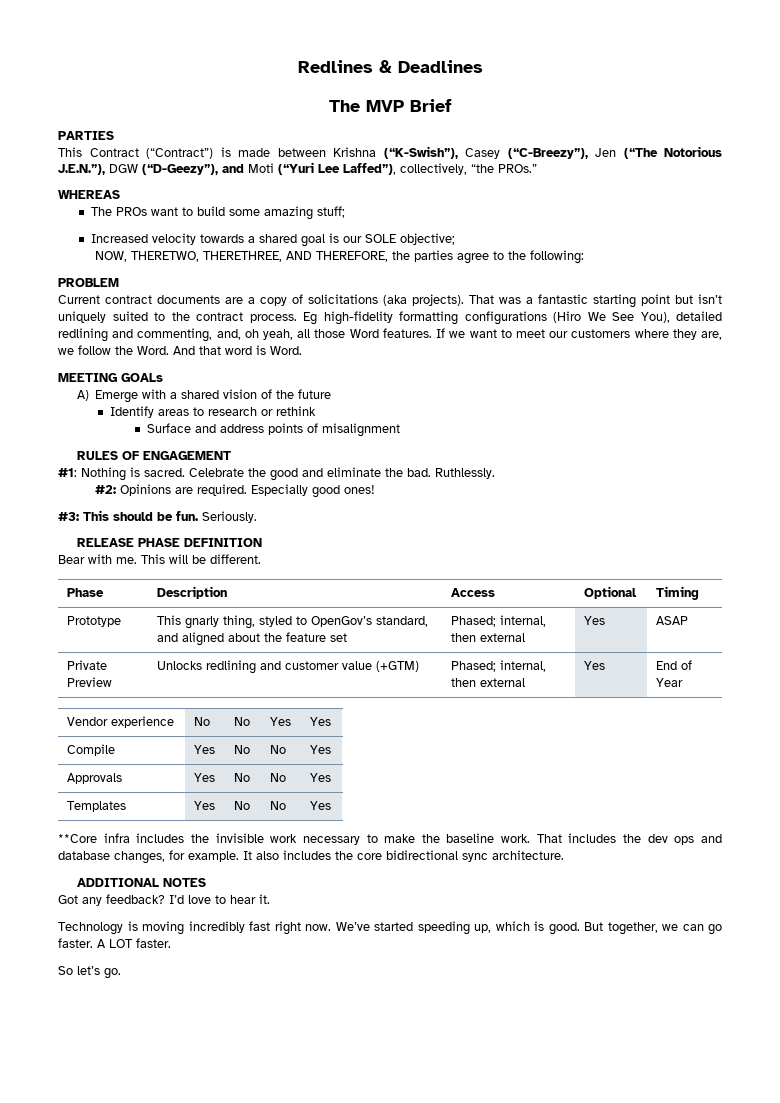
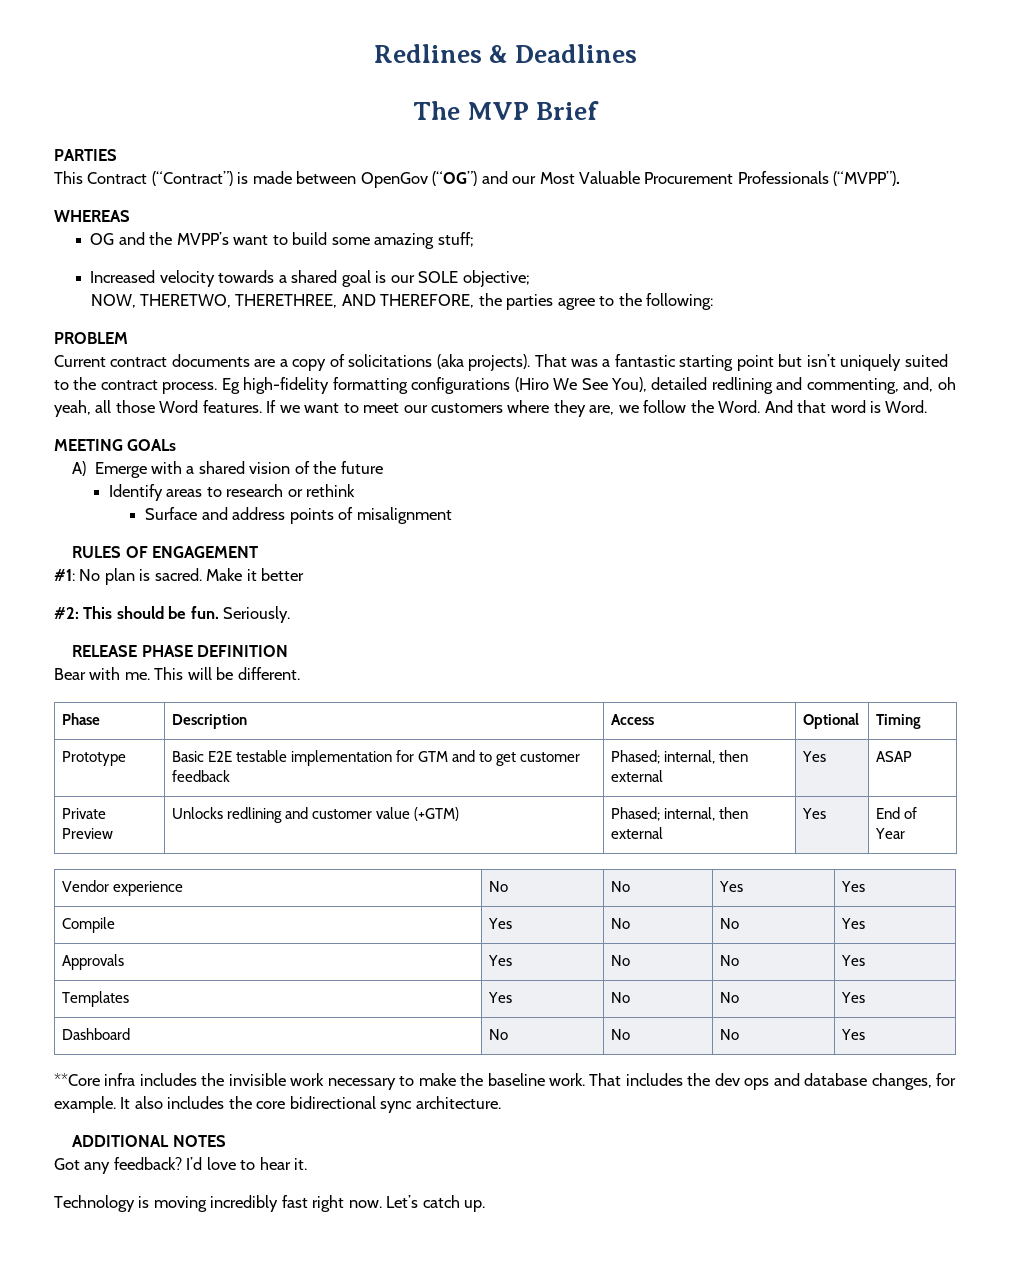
- This Contract (“Contract”) is made between Krishna (“K-Swish”), Casey (“C-Breezy”), Jen (“The Notorious J.E.N.”), DGW (“D-Geezy”), and Moti (“Yuri Lee Laffed”), collectively, “the PROs.”
+ This Contract (“Contract”) is made between OpenGov (“OG”) and our Most Valuable Procurement Professionals (“MVPP”).
  WHEREAS
- The PROs want to build some amazing stuff;
+ OG and the MVPP’s want to build some amazing stuff;
- #1: Nothing is sacred. Celebrate the good and eliminate the bad. Ruthlessly.
- #2: Opinions are required. Especially good ones!
- #3: This should be fun.
+ #1: No plan is sacred. Make it better
+ #2: This should be fun.
- Prototype | This gnarly thing, styled to OpenGov’s standard, and aligned about the feature set | Phased; internal, then external | Yes | ASAP
+ Prototype | Basic E2E testable implementation for GTM and to get customer feedback | Phased; internal, then external | Yes | ASAP
+ Dashboard | No | No | No | Yes
- We’ve started speeding up, which is good. But together, we can go faster. A LOT faster.
- So let’s go.
+ Let’s catch up.

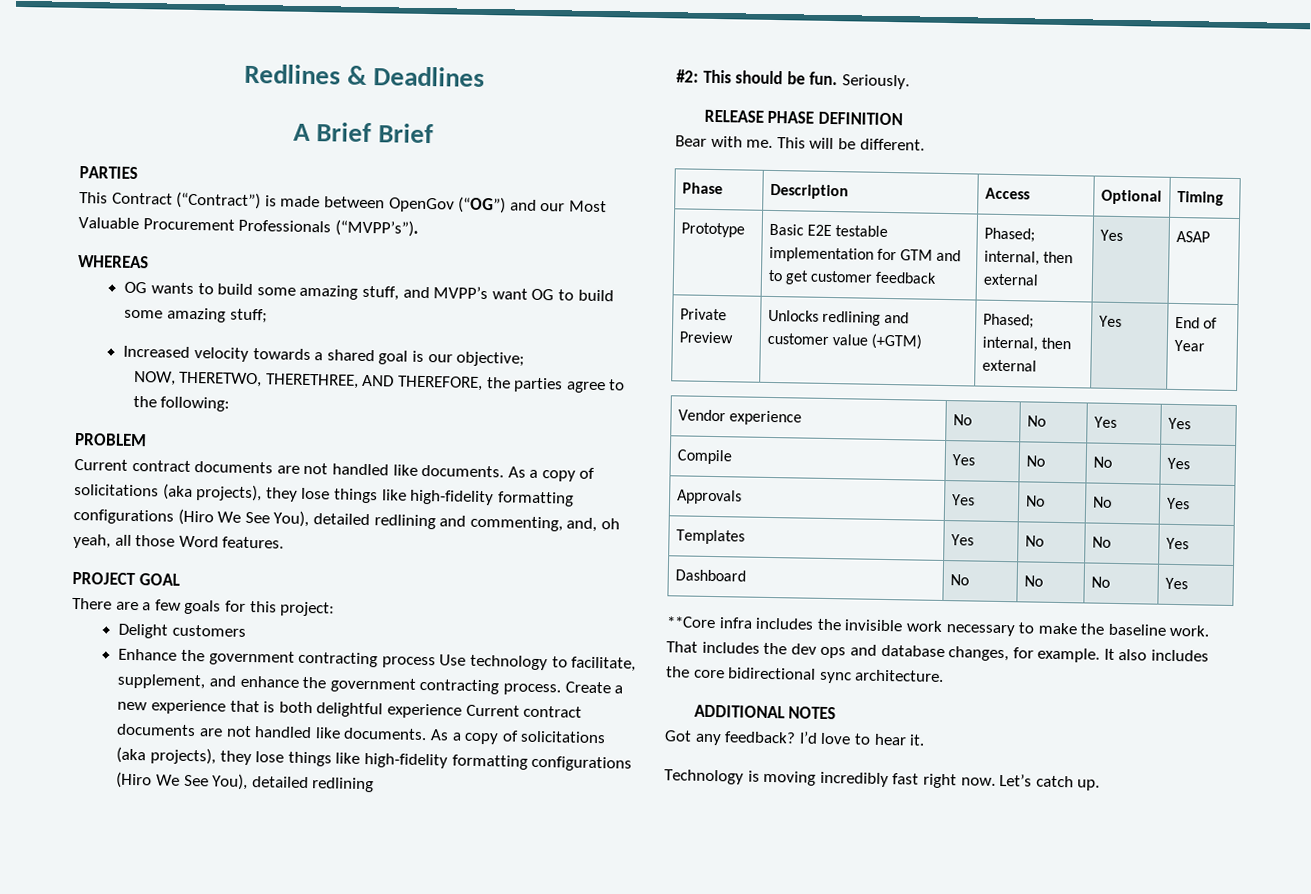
- The MVP Brief
+ A Brief Brief
- This Contract (“Contract”) is made between OpenGov (“OG”) and our Most Valuable Procurement Professionals (“MVPP”).
+ This Contract (“Contract”) is made between OpenGov (“OG”) and our Most Valuable Procurement Professionals (“MVPP’s”).
- OG and the MVPP’s want to build some amazing stuff;
+ OG wants to build some amazing stuff, and MVPP’s want OG to build some amazing stuff;
- Increased velocity towards a shared goal is our SOLE objective;
+ Increased velocity towards a shared goal is our objective;
- Current contract documents are a copy of solicitations (aka projects). That was a fantastic starting point but isn’t uniquely suited to the contract process. Eg high-fidelity formatting configurations (Hiro We See You), detailed redlining and commenting, and, oh yeah, all those Word features. If we want to meet our customers where they are, we follow the Word. And that word is Word.
- MEETING GOALs
- A) Emerge with a shared vision of the future
- Identify areas to research or rethink
- Surface and address points of misalignment
- RULES OF ENGAGEMENT
- #1: No plan is sacred. Make it better
+ Current contract documents are not handled like documents. As a copy of solicitations (aka projects), they lose things like high-fidelity formatting configurations (Hiro We See You), detailed redlining and commenting, and, oh yeah, all those Word features.
+ PROJECT GOAL
+ There are a few goals for this project:
+ Delight customers
+ Enhance the government contracting process Use technology to facilitate, supplement, and enhance the government contracting process. Create a new experience that is both delightful experience Current contract documents are not handled like documents. As a copy of solicitations (aka projects), they lose things like high-fidelity formatting configurations (Hiro We See You), detailed redlining

